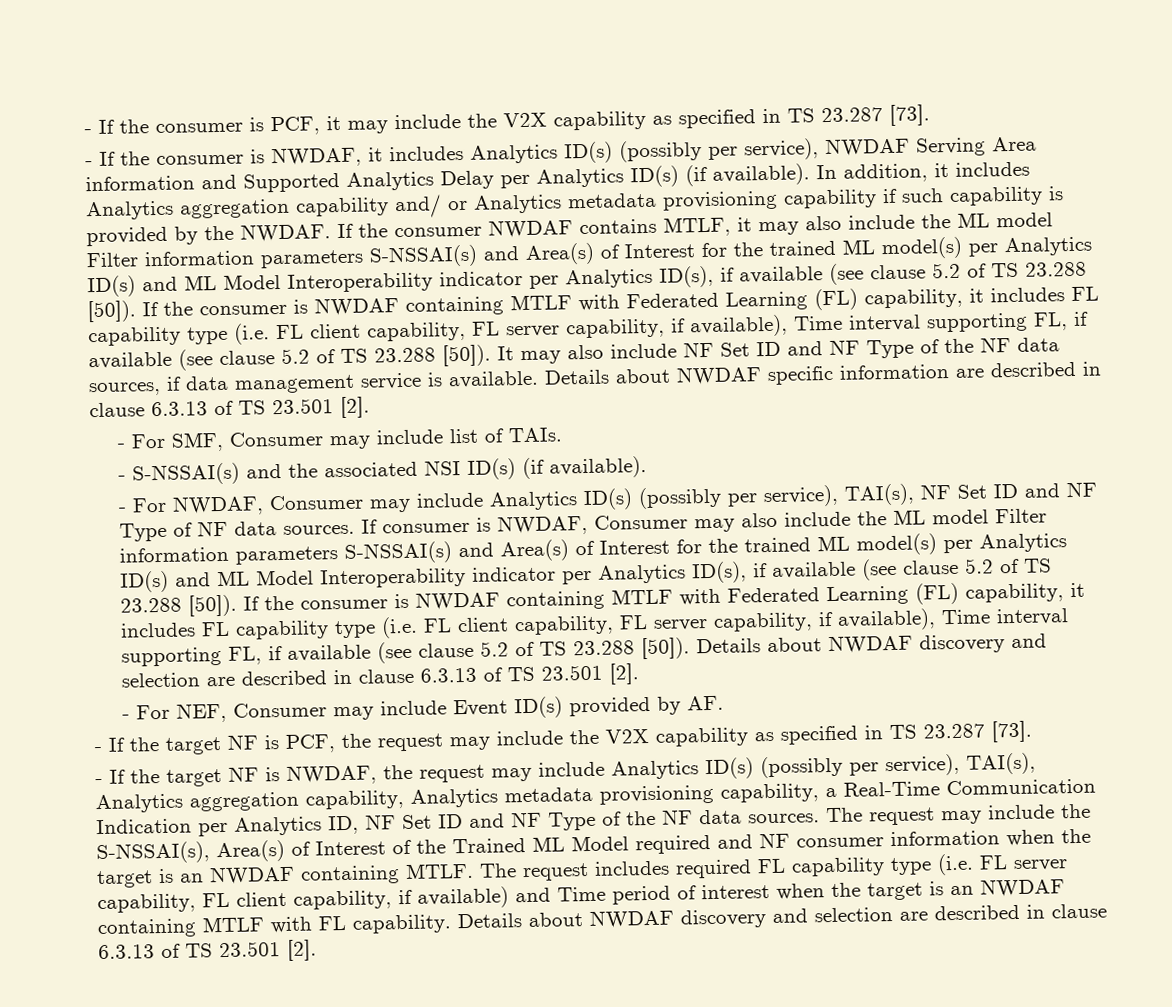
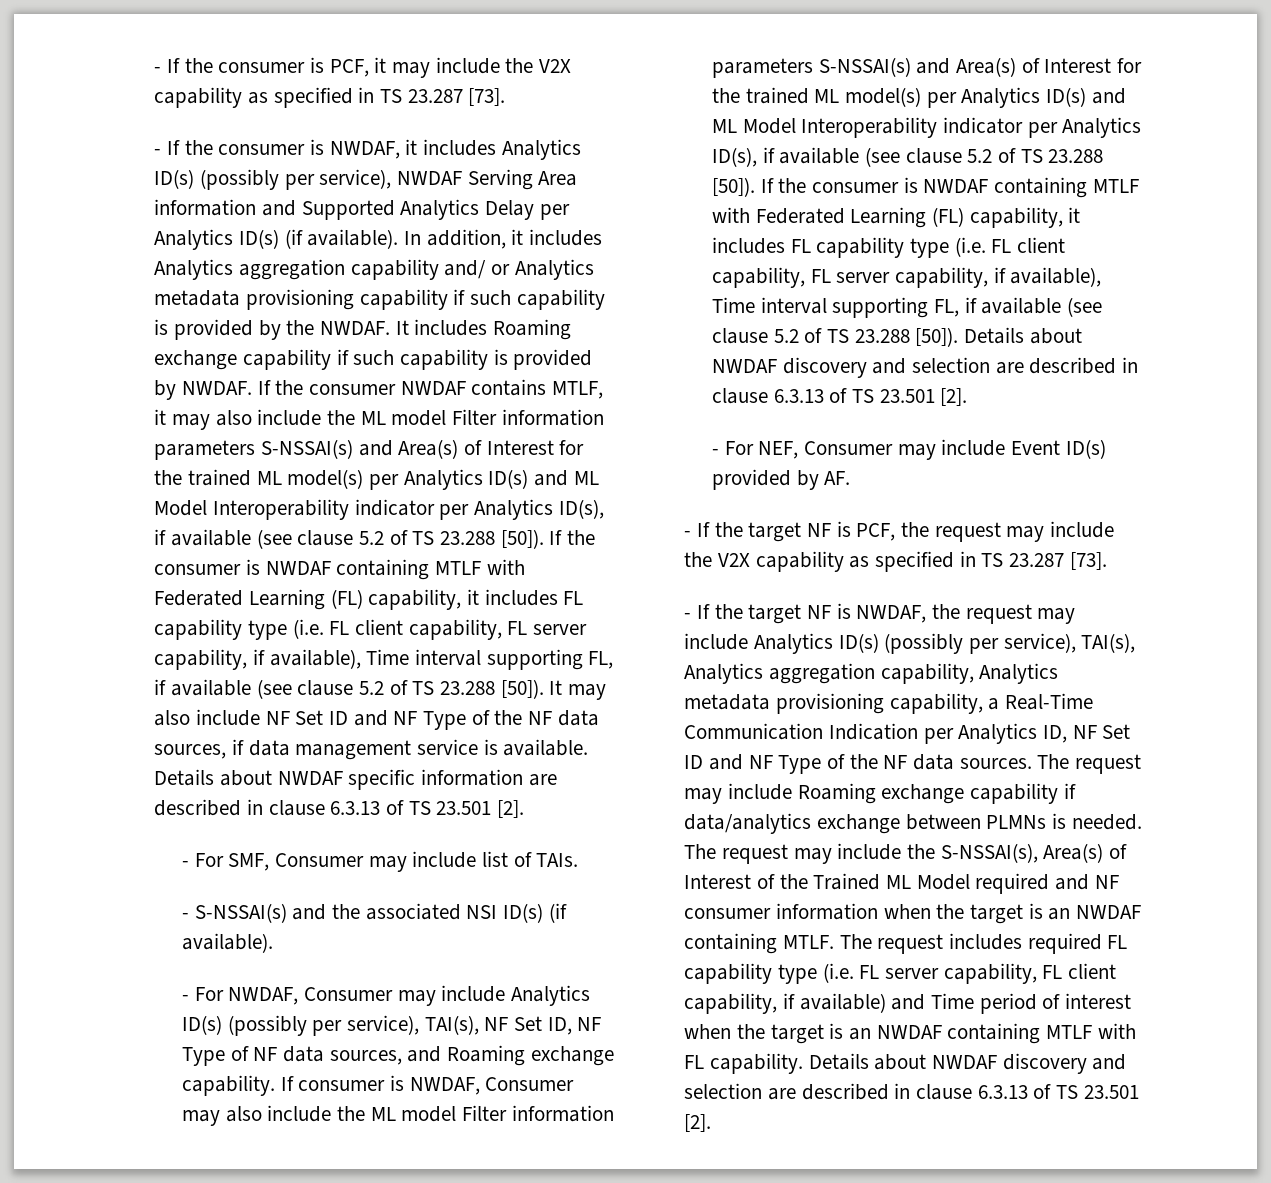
+ It includes Roaming exchange capability if such capability is provided by NWDAF.
- - For NWDAF, Consumer may include Analytics ID(s) (possibly per service), TAI(s), NF Set ID and NF Type of NF data sources.
+ - For NWDAF, Consumer may include Analytics ID(s) (possibly per service), TAI(s), NF Set ID, NF Type of NF data sources, and Roaming exchange capability.
- The request may include the S-NSSAI(s), Area(s) of Interest of the Trained ML Model required and NF consumer information when the target is an NWDAF containing MTLF.
+ The request may include Roaming exchange capability if data/analytics exchange between PLMNs is needed. The request may include the S-NSSAI(s), Area(s) of Interest of the Trained ML Model required and NF consumer information when the target is an NWDAF containing MTLF.

